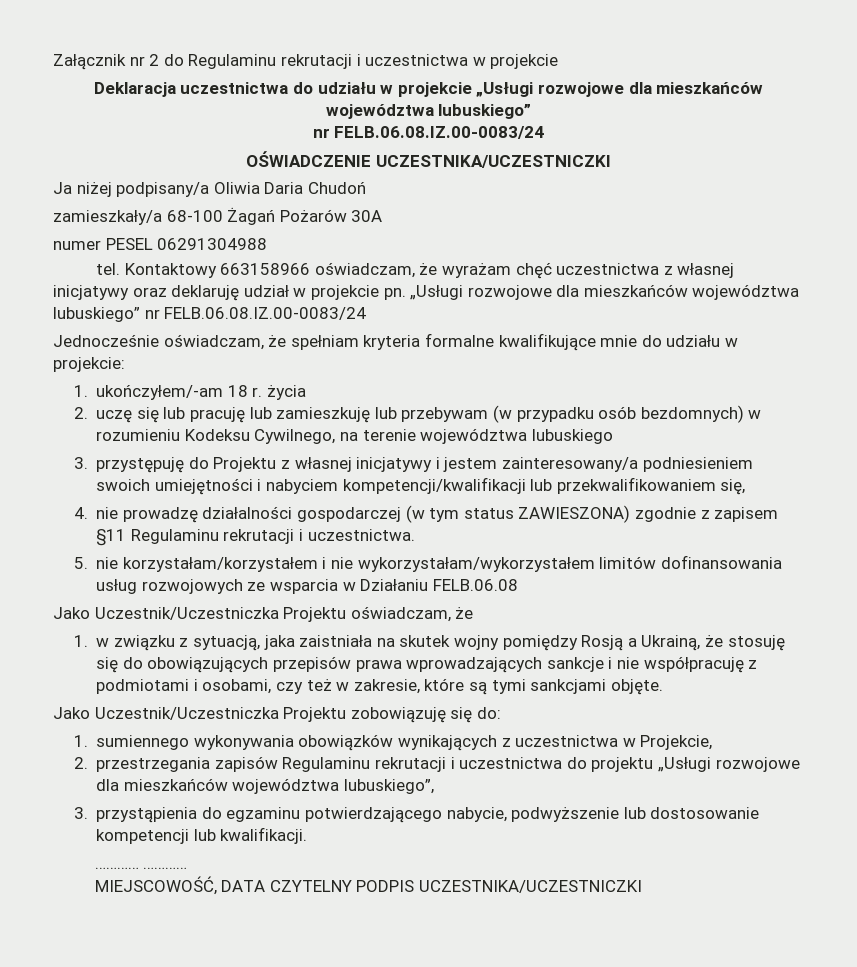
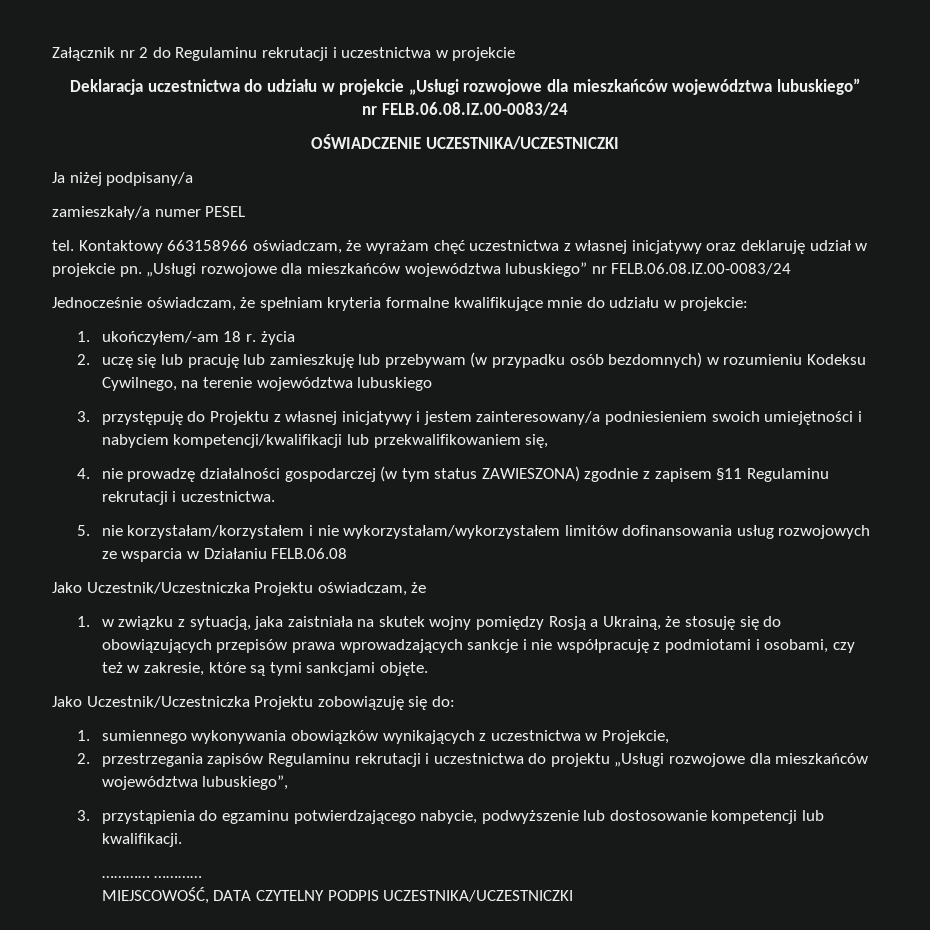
- Ja niżej podpisany/a Oliwia Daria Chudoń
- zamieszkały/a 68-100 Żagań Pożarów 30A
- numer PESEL 06291304988
+ Ja niżej podpisany/a
+ zamieszkały/a numer PESEL

